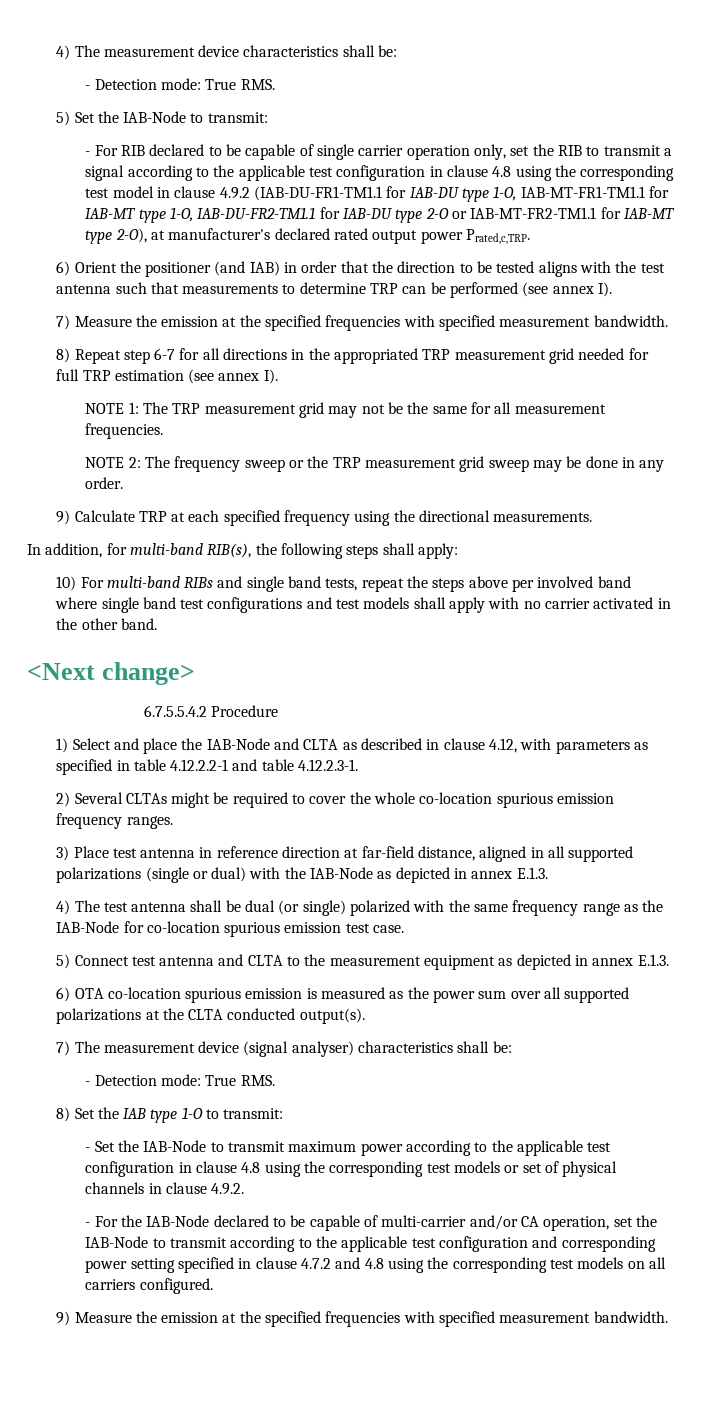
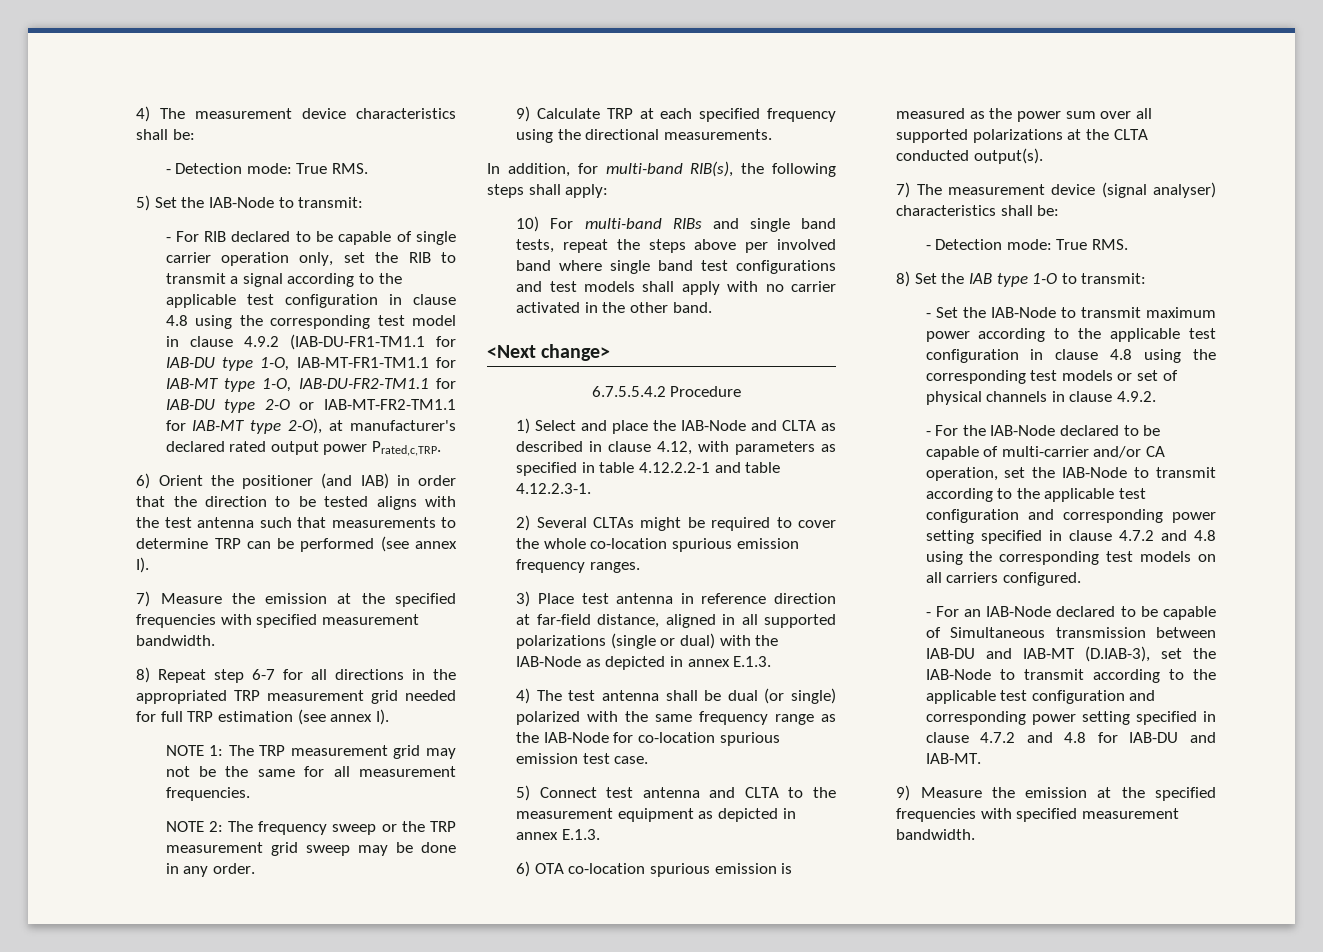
+ - For an IAB-Node declared to be capable of Simultaneous transmission between IAB-DU and IAB-MT (D.IAB-3), set the IAB-Node to transmit according to the applicable test configuration and corresponding power setting specified in clause 4.7.2 and 4.8 for IAB-DU and IAB-MT.

